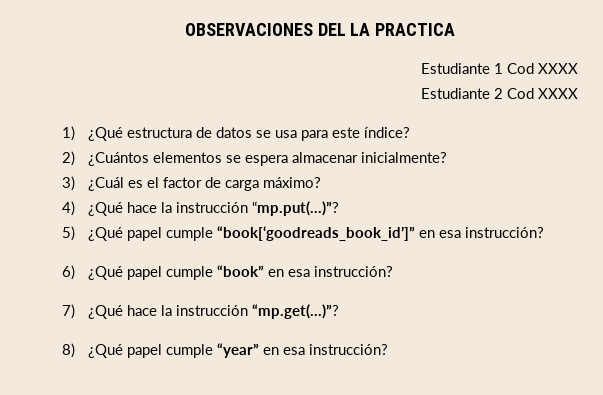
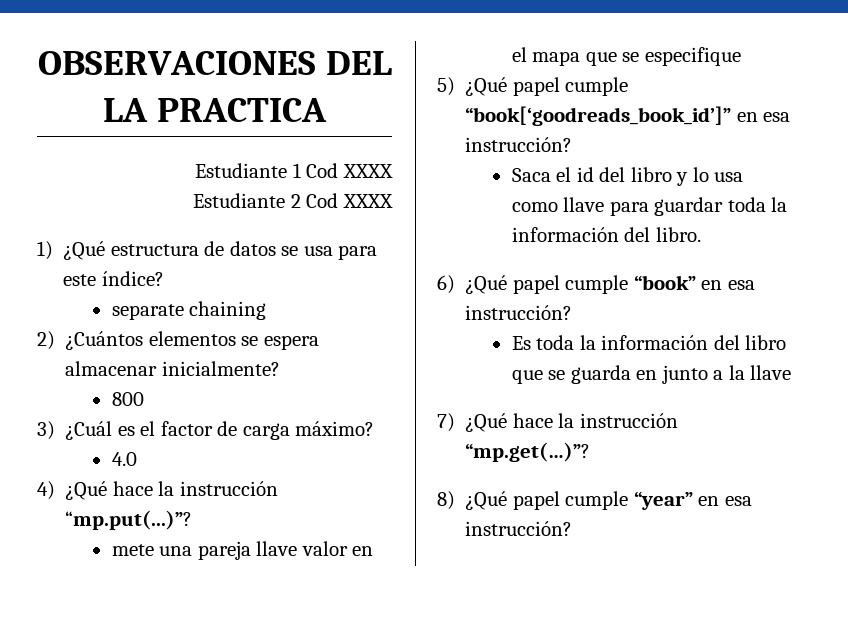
+ separate chaining
+ 800
+ 4.0
+ mete una pareja llave valor en el mapa que se especifique
+ Saca el id del libro y lo usa como llave para guardar toda la información del libro.
+ Es toda la información del libro que se guarda en junto a la llave

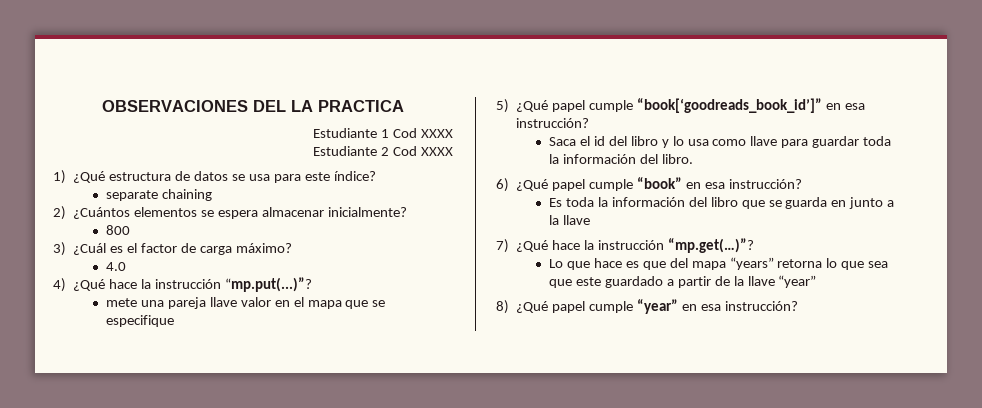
+ Lo que hace es que del mapa “years” retorna lo que sea que este guardado a partir de la llave “year”

